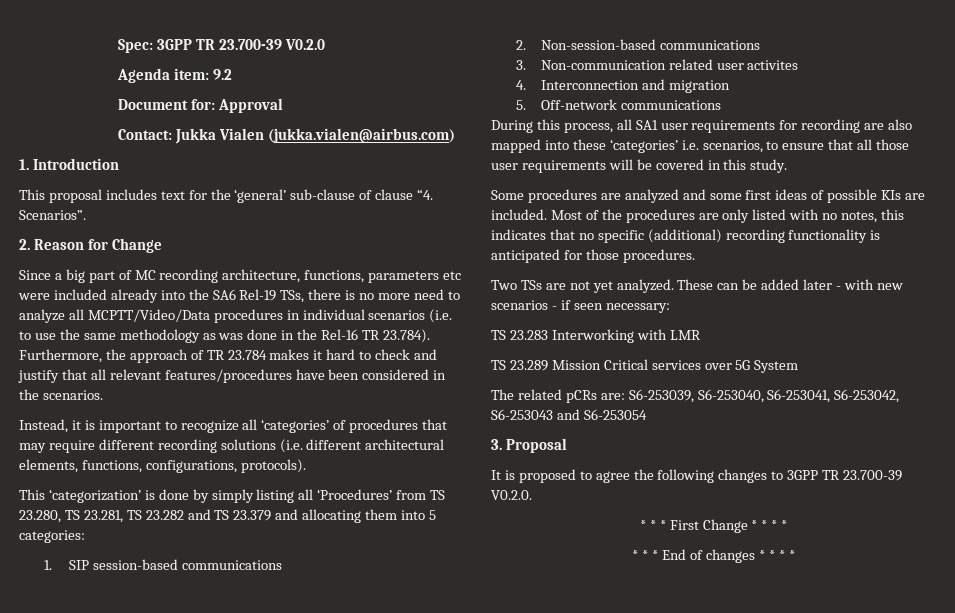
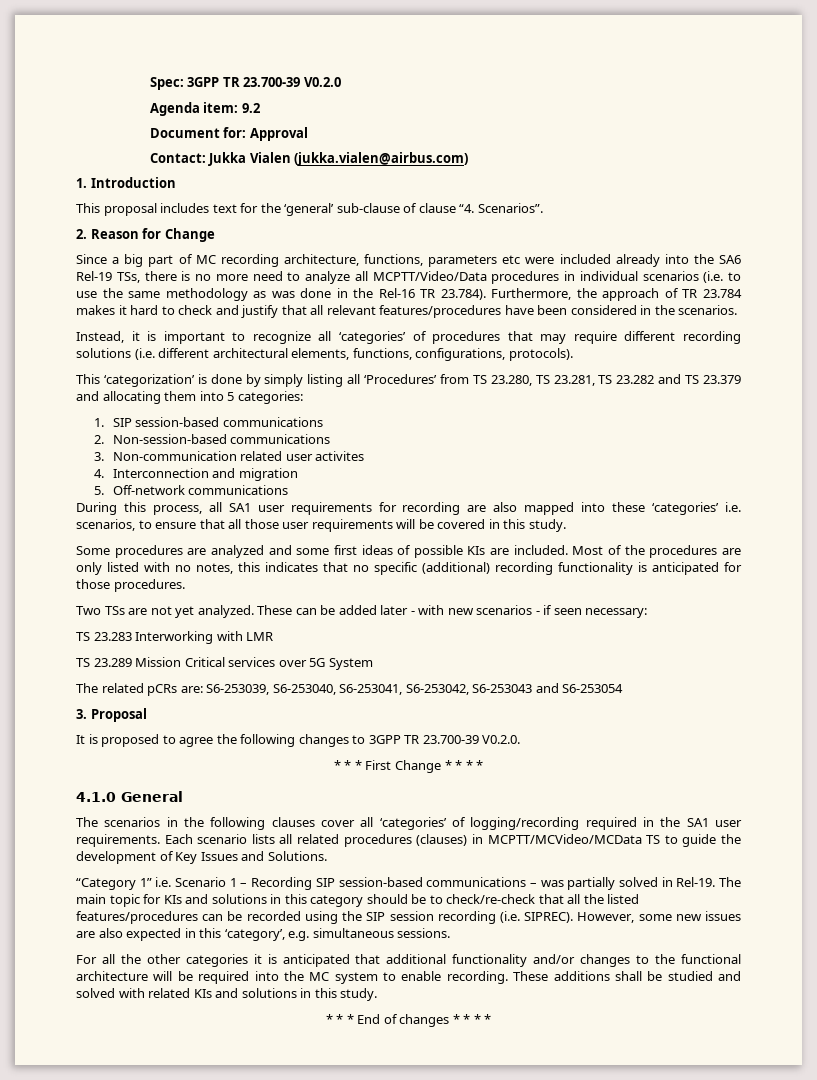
+ 4.1.0 General
+ The scenarios in the following clauses cover all ‘categories’ of logging/recording required in the SA1 user requirements. Each scenario lists all related procedures (clauses) in MCPTT/MCVideo/MCData TS to guide the development of Key Issues and Solutions.
+ “Category 1” i.e. Scenario 1 – Recording SIP session-based communications – was partially solved in Rel-19. The main topic for KIs and solutions in this category should be to check/re-check that all the listed features/procedures can be recorded using the SIP session recording (i.e. SIPREC). However, some new issues are also expected in this ‘category’, e.g. simultaneous sessions.
+ For all the other categories it is anticipated that additional functionality and/or changes to the functional architecture will be required into the MC system to enable recording. These additions shall be studied and solved with related KIs and solutions in this study.

